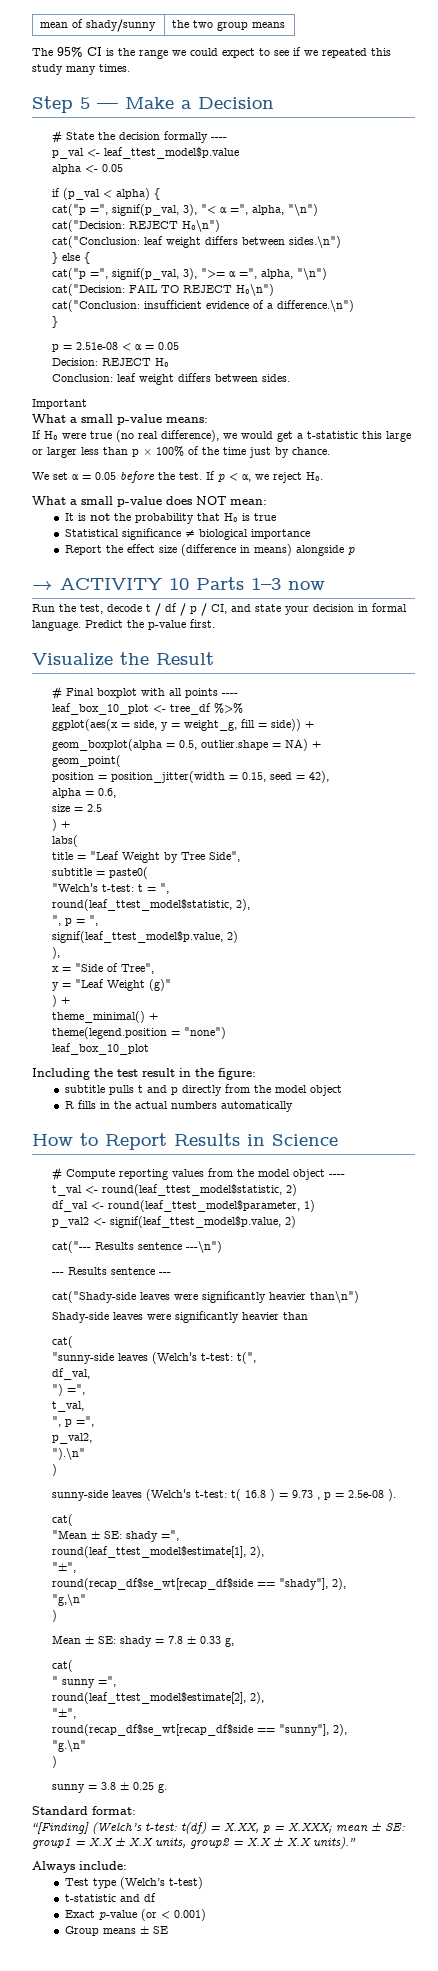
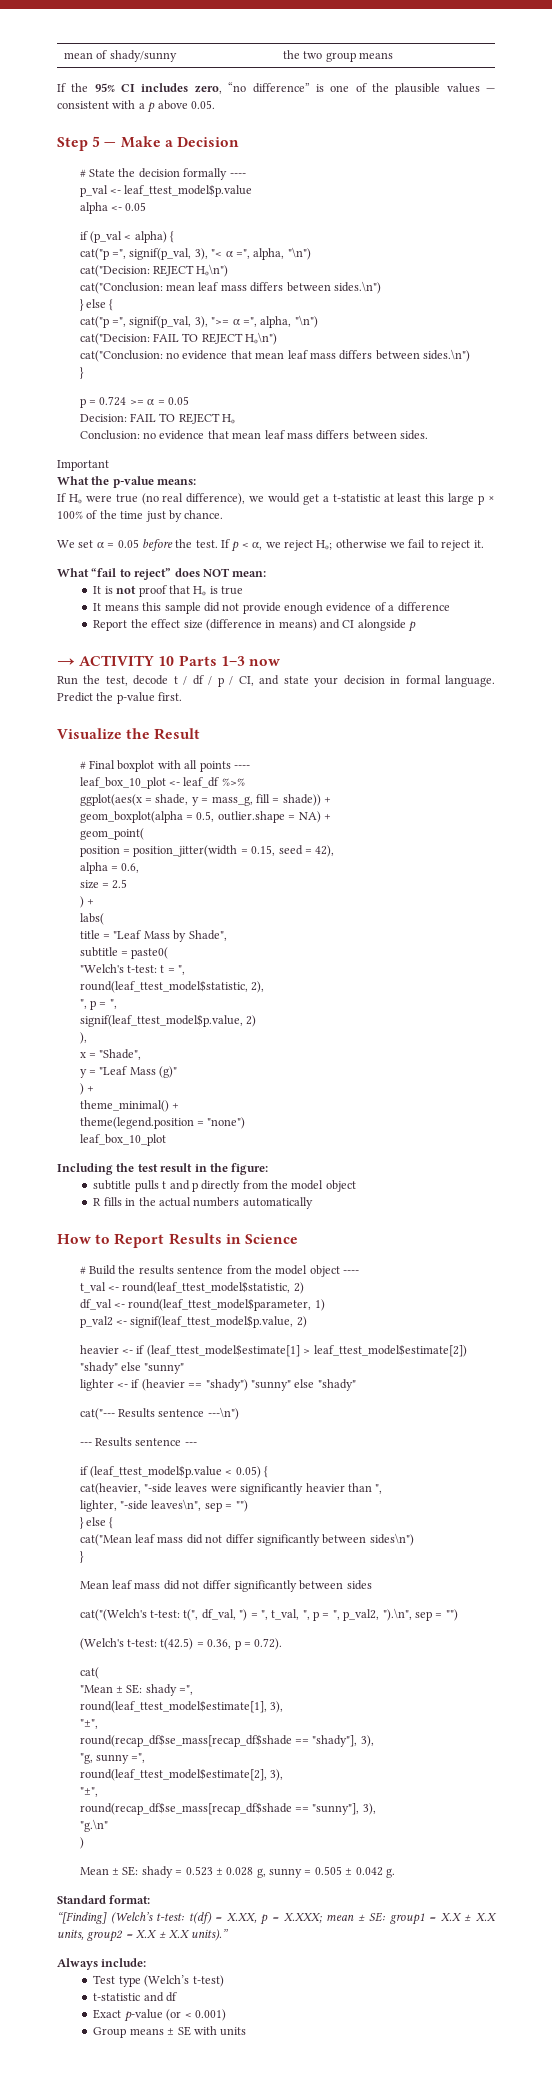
- The 95% CI is the range we could expect to see if we repeated this study many times.
+ If the 95% CI includes zero, “no difference” is one of the plausible values — consistent with a p above 0.05.
- cat("Conclusion: leaf weight differs between sides.\n")
+ cat("Conclusion: mean leaf mass differs between sides.\n")
- cat("Conclusion: insufficient evidence of a difference.\n")
+ cat("Conclusion: no evidence that mean leaf mass differs between sides.\n")
- p = 2.51e-08 < α = 0.05
+ p = 0.724 >= α = 0.05
- Decision: REJECT H₀
+ Decision: FAIL TO REJECT H₀
- Conclusion: leaf weight differs between sides.
+ Conclusion: no evidence that mean leaf mass differs between sides.
- What a small p-value means:
+ What the p-value means:
- If H₀ were true (no real difference), we would get a t-statistic this large or larger less than p × 100% of the time just by chance.
+ If H₀ were true (no real difference), we would get a t-statistic at least this large p × 100% of the time just by chance.
- If p < α, we reject H₀.
- What a small p-value does NOT mean:
+ If p < α, we reject H₀; otherwise we fail to reject it.
+ What “fail to reject” does NOT mean:
- It is not the probability that H₀ is true
+ It is not proof that H₀ is true
- Statistical significance ≠ biological importance
+ It means this sample did not provide enough evidence of a difference
- Report the effect size (difference in means) alongside p
+ Report the effect size (difference in means) and CI alongside p
- leaf_box_10_plot <- tree_df %>%
+ leaf_box_10_plot <- leaf_df %>%
- ggplot(aes(x = side, y = weight_g, fill = side)) +
+ ggplot(aes(x = shade, y = mass_g, fill = shade)) +
- title = "Leaf Weight by Tree Side",
+ title = "Leaf Mass by Shade",
- x = "Side of Tree",
+ x = "Shade",
- y = "Leaf Weight (g)"
+ y = "Leaf Mass (g)"
- # Compute reporting values from the model object ----
+ # Build the results sentence from the model object ----
+ heavier <- if (leaf_ttest_model$estimate[1] > leaf_ttest_model$estimate[2]) "shady" else "sunny"
+ lighter <- if (heavier == "shady") "sunny" else "shady"
- cat("Shady-side leaves were significantly heavier than\n")
- Shady-side leaves were significantly heavier than
- cat(
- "sunny-side leaves (Welch's t-test: t(",
- df_val,
- ") =",
- t_val,
- ", p =",
- p_val2,
- ").\n"
- )
- sunny-side leaves (Welch's t-test: t( 16.8 ) = 9.73 , p = 2.5e-08 ).
+ if (leaf_ttest_model$p.value < 0.05) {
+ cat(heavier, "-side leaves were significantly heavier than ",
+ lighter, "-side leaves\n", sep = "")
+ } else {
+ cat("Mean leaf mass did not differ significantly between sides\n")
+ }
+ Mean leaf mass did not differ significantly between sides
+ cat("(Welch's t-test: t(", df_val, ") = ", t_val, ", p = ", p_val2, ").\n", sep = "")
+ (Welch's t-test: t(42.5) = 0.36, p = 0.72).
- round(leaf_ttest_model$estimate[1], 2),
+ round(leaf_ttest_model$estimate[1], 3),
  "±",
- round(recap_df$se_wt[recap_df$side == "shady"], 2),
- "g,\n"
+ round(recap_df$se_mass[recap_df$shade == "shady"], 3),
+ "g, sunny =",
+ round(leaf_ttest_model$estimate[2], 3),
+ "±",
+ round(recap_df$se_mass[recap_df$shade == "sunny"], 3),
+ "g.\n"
- Mean ± SE: shady = 7.8 ± 0.33 g,
- cat(
- " sunny =",
- round(leaf_ttest_model$estimate[2], 2),
- "±",
- round(recap_df$se_wt[recap_df$side == "sunny"], 2),
- "g.\n"
- )
- sunny = 3.8 ± 0.25 g.
+ Mean ± SE: shady = 0.523 ± 0.028 g, sunny = 0.505 ± 0.042 g.
- Group means ± SE
+ Group means ± SE with units

